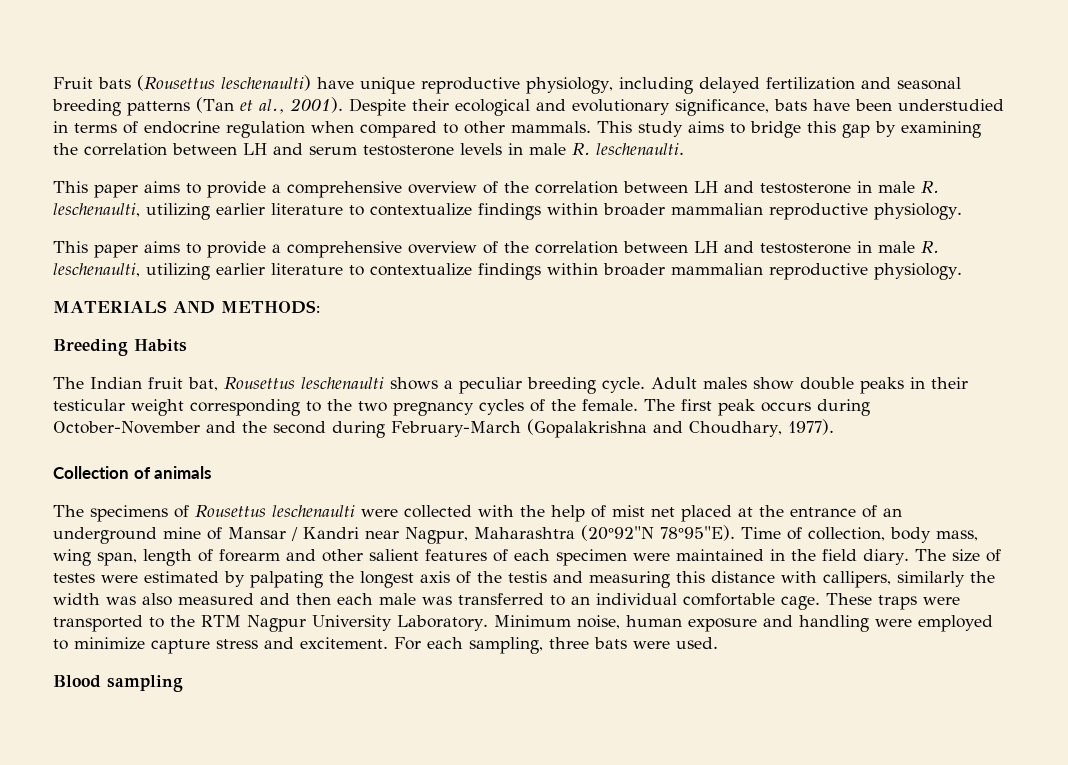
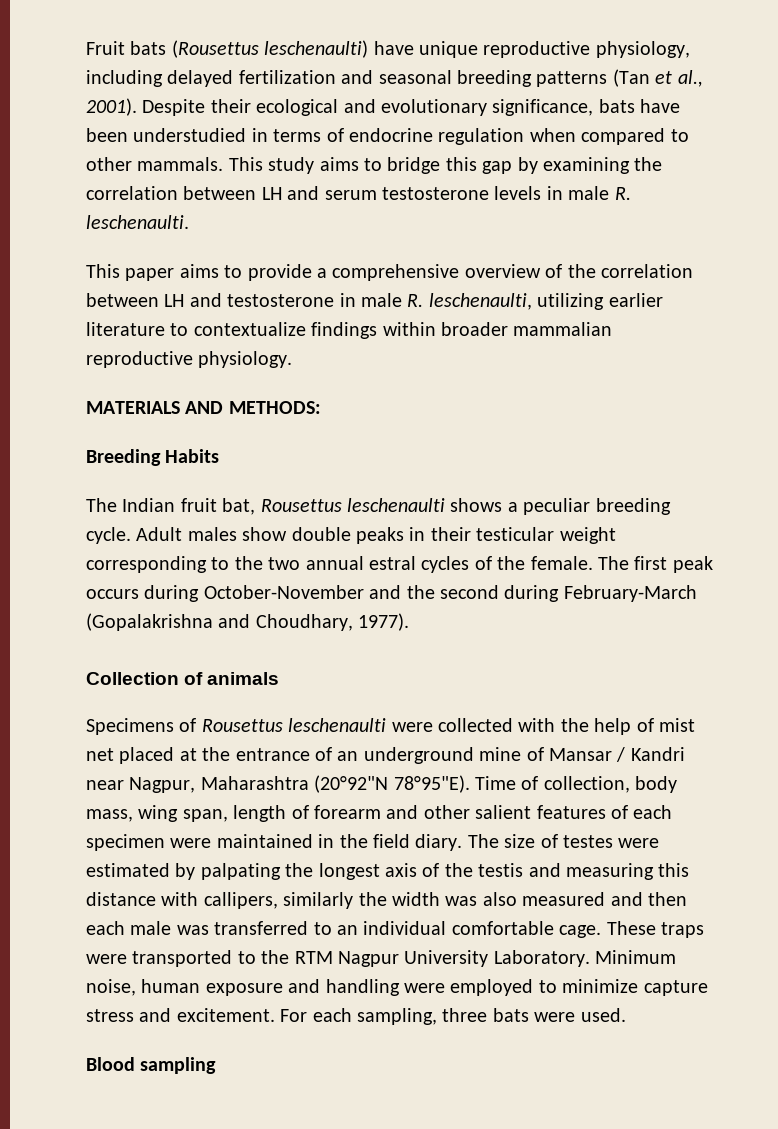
  This study aims to bridge this gap by examining the correlation between LH and serum testosterone levels in male R. leschenaulti.
- This paper aims to provide a comprehensive overview of the correlation between LH and testosterone in male R. leschenaulti, utilizing earlier literature to contextualize findings within broader mammalian reproductive physiology.
- Adult males show double peaks in their testicular weight corresponding to the two pregnancy cycles of the female.
+ Adult males show double peaks in their testicular weight corresponding to the two annual estral cycles of the female.
- The specimens of Rousettus leschenaulti were collected with the help of mist net placed at the entrance of an underground mine of Mansar / Kandri near Nagpur, Maharashtra (20°92"N 78°95"E).
+ Specimens of Rousettus leschenaulti were collected with the help of mist net placed at the entrance of an underground mine of Mansar / Kandri near Nagpur, Maharashtra (20°92"N 78°95"E).

